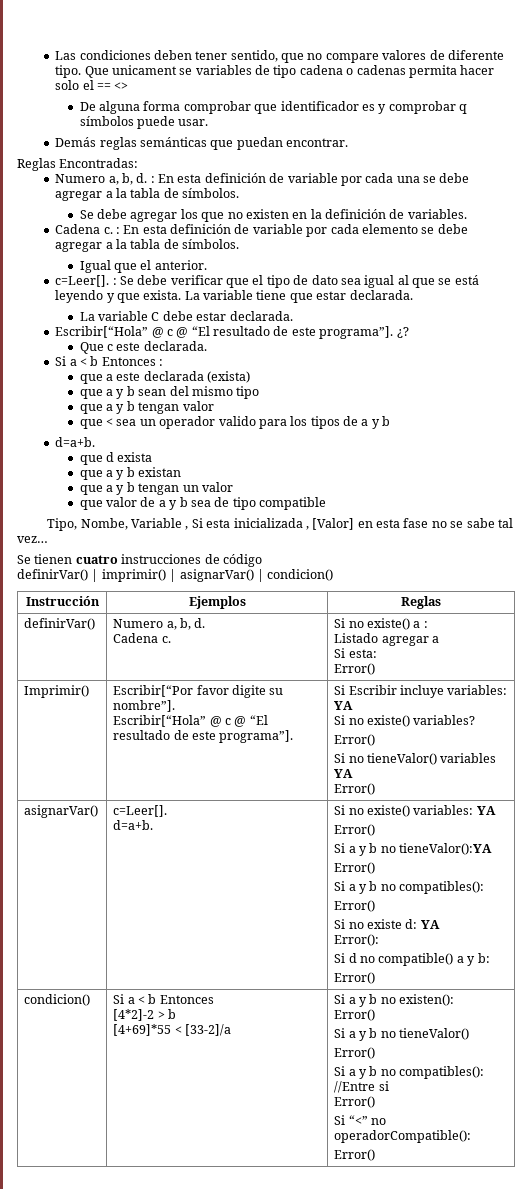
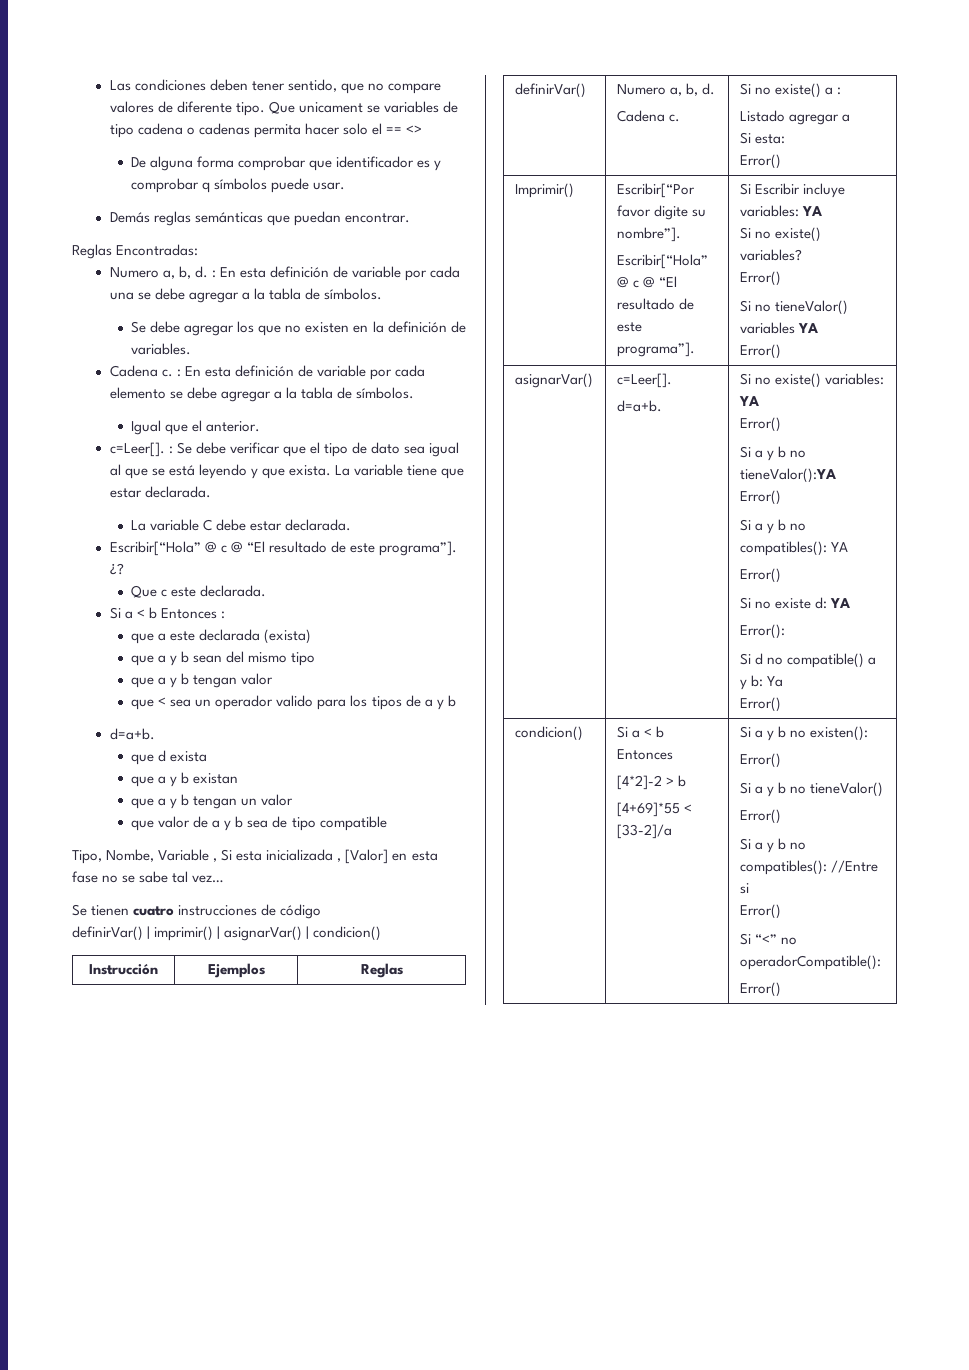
  asignarVar() | c=Leer[].
  d=a+b. | Si no existe() variables: YA
  Error()
  Si a y b no tieneValor():YA
  Error()
- Si a y b no compatibles():
+ Si a y b no compatibles(): YA
  Error()
  Si no existe d: YA
  Error():
- Si d no compatible() a y b:
+ Si d no compatible() a y b: Ya

